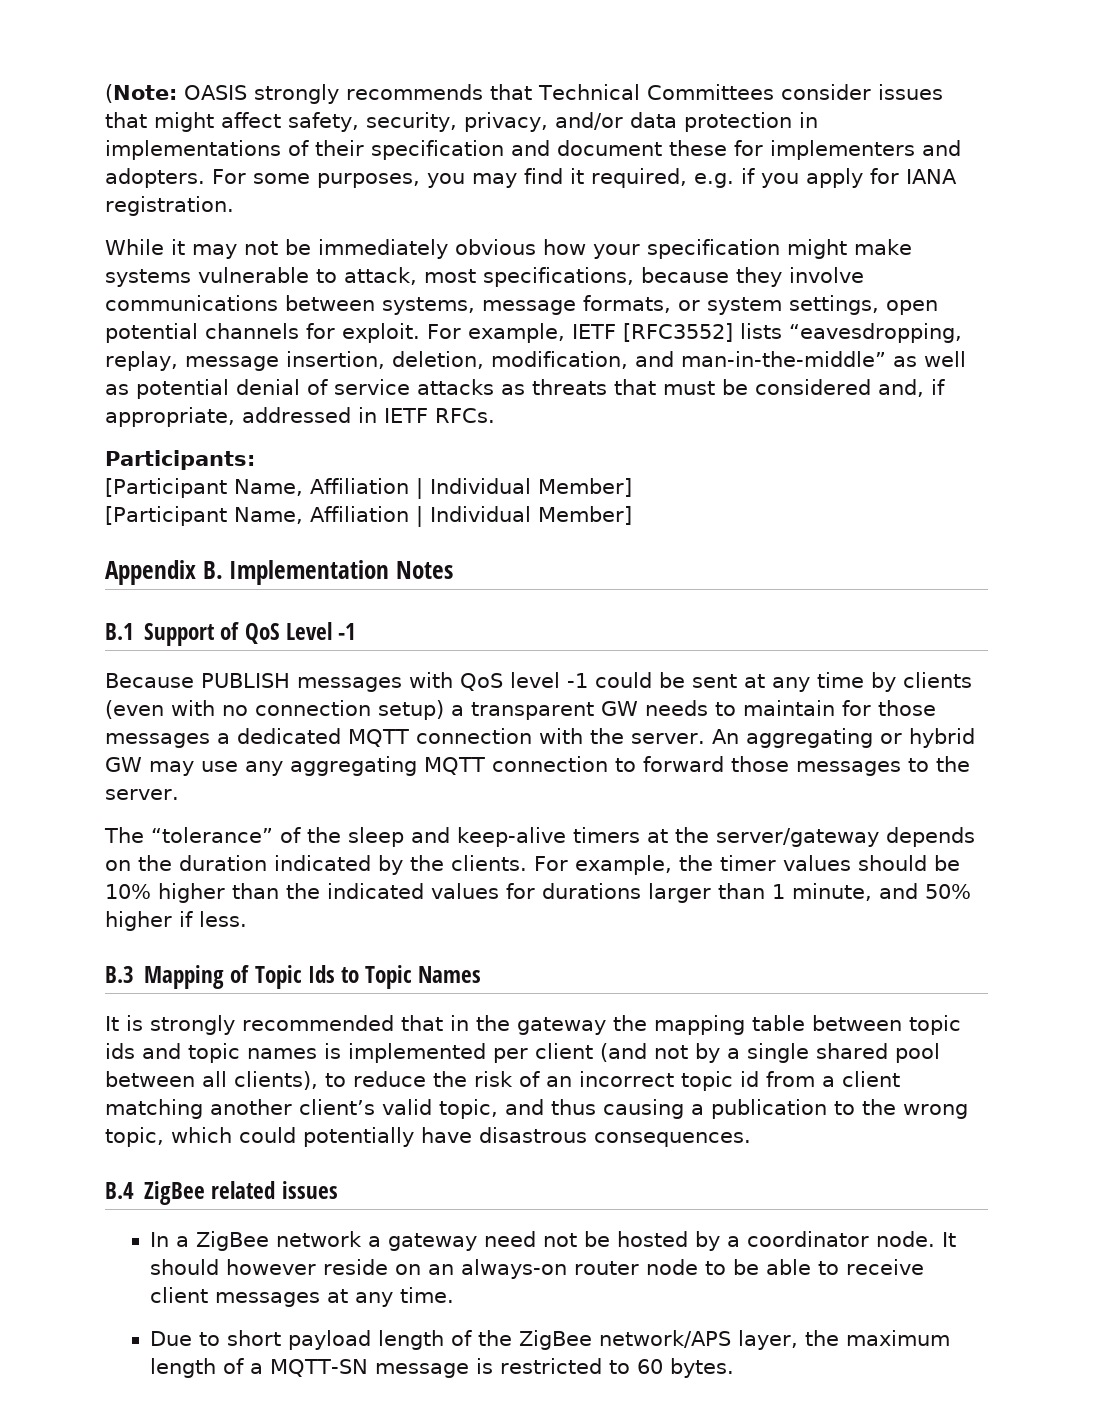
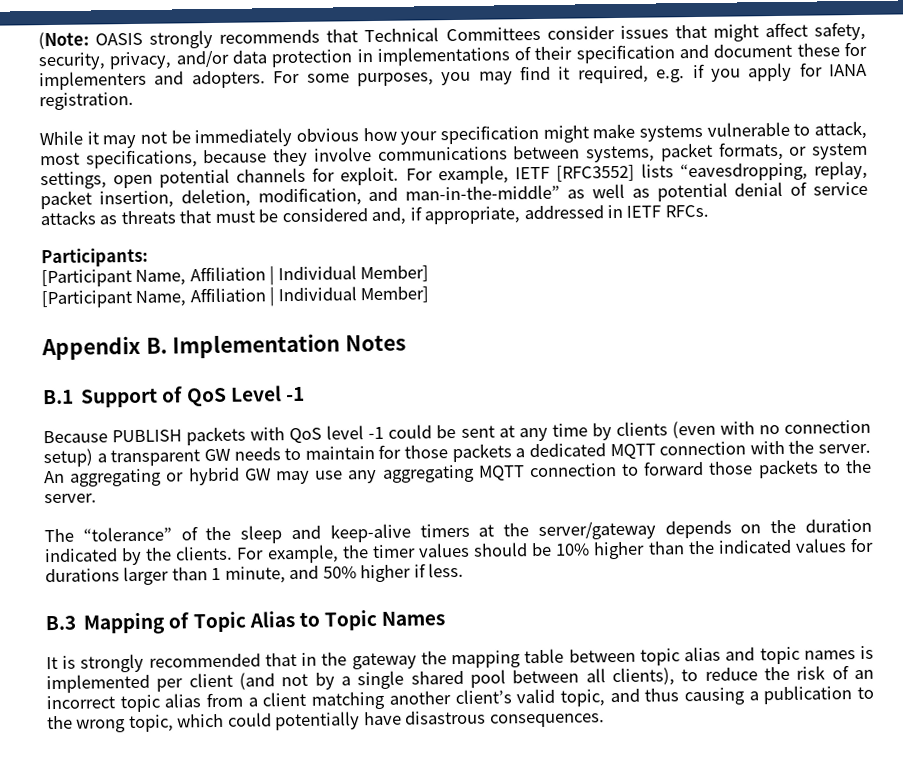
- While it may not be immediately obvious how your specification might make systems vulnerable to attack, most specifications, because they involve communications between systems, message formats, or system settings, open potential channels for exploit.
+ While it may not be immediately obvious how your specification might make systems vulnerable to attack, most specifications, because they involve communications between systems, packet formats, or system settings, open potential channels for exploit.
- For example, IETF [RFC3552] lists “eavesdropping, replay, message insertion, deletion, modification, and man-in-the-middle” as well as potential denial of service attacks as threats that must be considered and, if appropriate, addressed in IETF RFCs.
+ For example, IETF [RFC3552] lists “eavesdropping, replay, packet insertion, deletion, modification, and man-in-the-middle” as well as potential denial of service attacks as threats that must be considered and, if appropriate, addressed in IETF RFCs.
- Because PUBLISH messages with QoS level -1 could be sent at any time by clients (even with no connection setup) a transparent GW needs to maintain for those messages a dedicated MQTT connection with the server.
+ Because PUBLISH packets with QoS level -1 could be sent at any time by clients (even with no connection setup) a transparent GW needs to maintain for those packets a dedicated MQTT connection with the server.
- An aggregating or hybrid GW may use any aggregating MQTT connection to forward those messages to the server.
+ An aggregating or hybrid GW may use any aggregating MQTT connection to forward those packets to the server.
- B.3 Mapping of Topic Ids to Topic Names
+ B.3 Mapping of Topic Alias to Topic Names
- It is strongly recommended that in the gateway the mapping table between topic ids and topic names is implemented per client (and not by a single shared pool between all clients), to reduce the risk of an incorrect topic id from a client matching another client’s valid topic, and thus causing a publication to the wrong topic, which could potentially have disastrous consequences.
+ It is strongly recommended that in the gateway the mapping table between topic alias and topic names is implemented per client (and not by a single shared pool between all clients), to reduce the risk of an incorrect topic alias from a client matching another client’s valid topic, and thus causing a publication to the wrong topic, which could potentially have disastrous consequences.
- B.4 ZigBee related issues
- In a ZigBee network a gateway need not be hosted by a coordinator node. It should however reside on an always-on router node to be able to receive client messages at any time.
- Due to short payload length of the ZigBee network/APS layer, the maximum length of a MQTT-SN message is restricted to 60 bytes.

